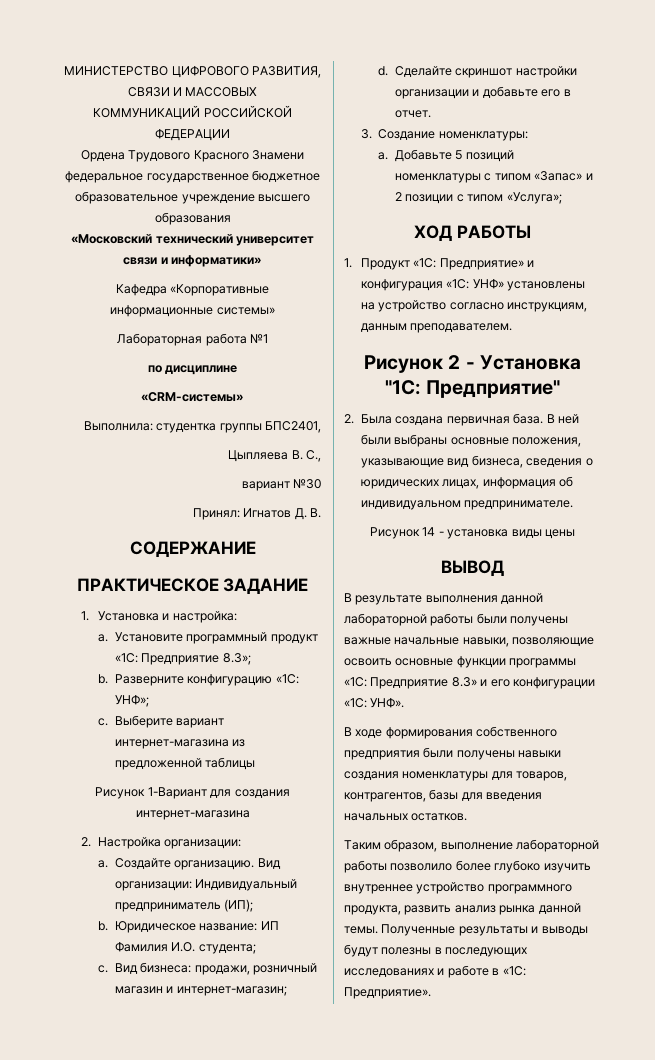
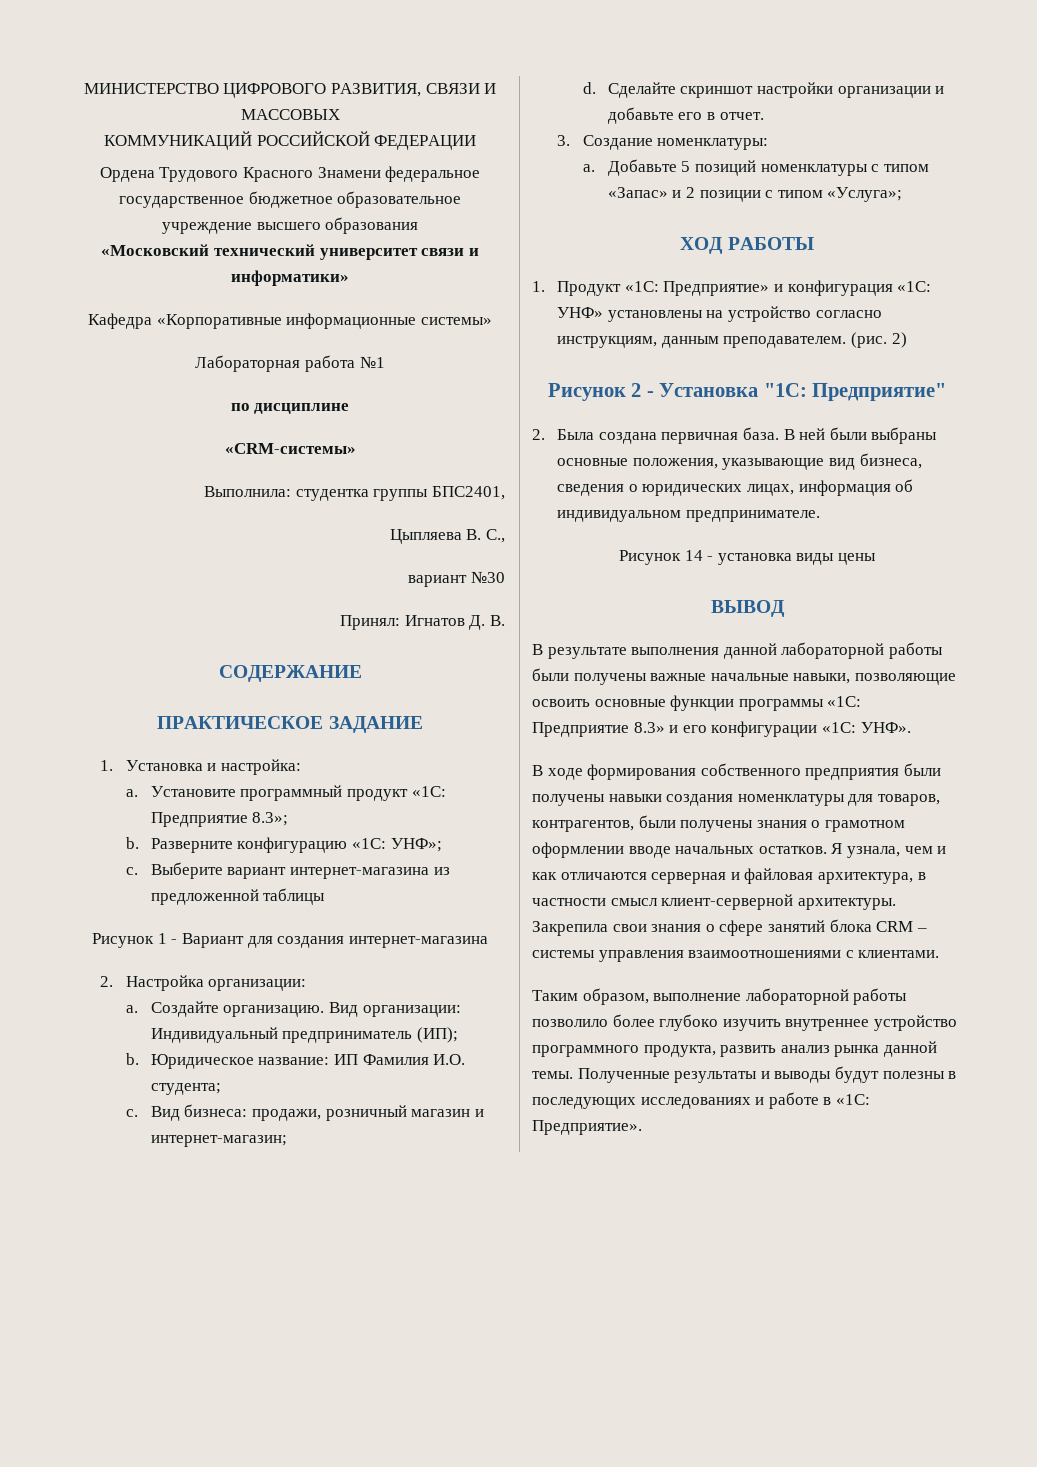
- Рисунок 1-Вариант для создания интернет-магазина
+ Рисунок 1 - Вариант для создания интернет-магазина
+ (рис. 2)
- В ходе формирования собственного предприятия были получены навыки создания номенклатуры для товаров, контрагентов, базы для введения начальных остатков.
+ В ходе формирования собственного предприятия были получены навыки создания номенклатуры для товаров, контрагентов, были получены знания о грамотном оформлении вводе начальных остатков. Я узнала, чем и как отличаются серверная и файловая архитектура, в частности смысл клиент-серверной архитектуры. Закрепила свои знания о сфере занятий блока CRM – системы управления взаимоотношениями с клиентами.

